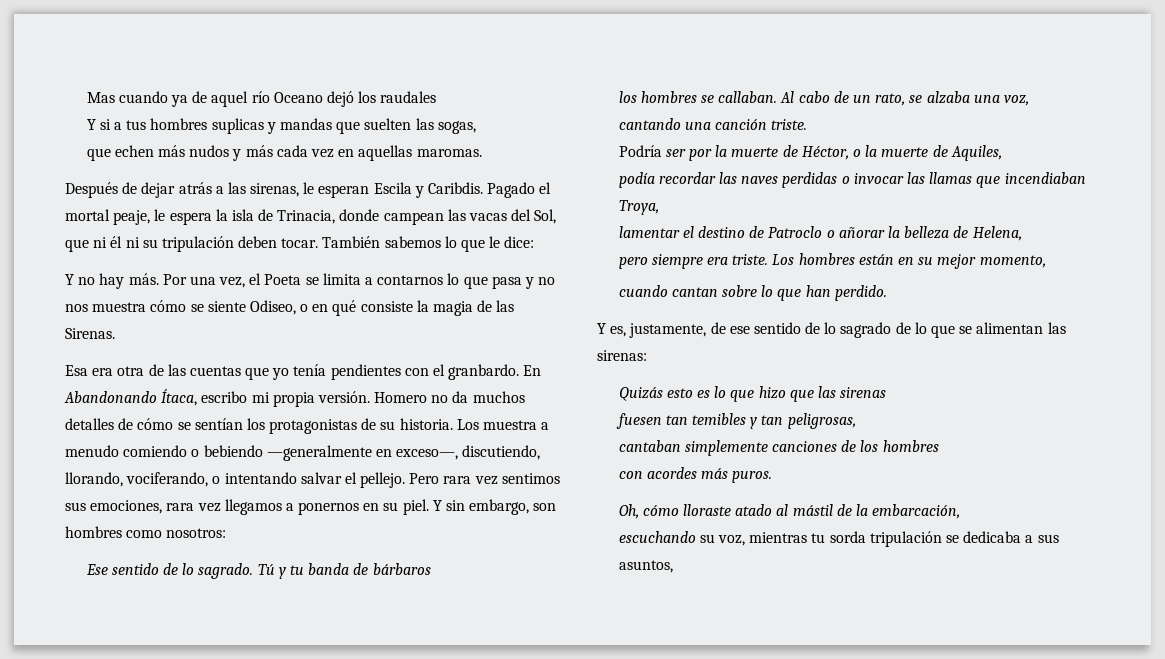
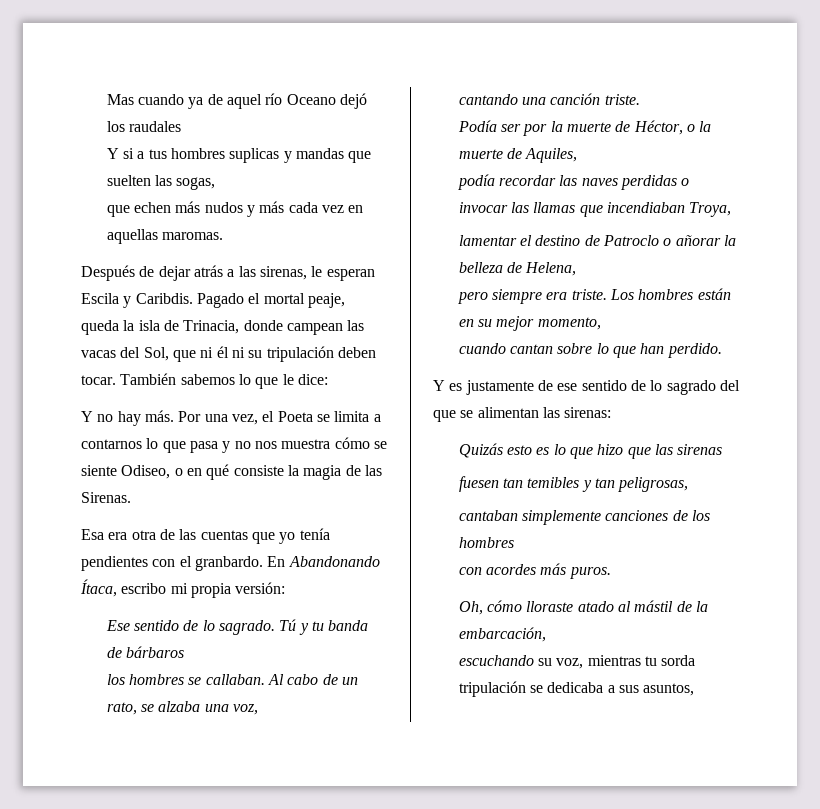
- Pagado el mortal peaje, le espera la isla de Trinacia, donde campean las vacas del Sol, que ni él ni su tripulación deben tocar.
+ Pagado el mortal peaje, queda la isla de Trinacia, donde campean las vacas del Sol, que ni él ni su tripulación deben tocar.
- En Abandonando Ítaca, escribo mi propia versión. Homero no da muchos detalles de cómo se sentían los protagonistas de su historia. Los muestra a menudo comiendo o bebiendo —generalmente en exceso—, discutiendo, llorando, vociferando, o intentando salvar el pellejo. Pero rara vez sentimos sus emociones, rara vez llegamos a ponernos en su piel. Y sin embargo, son hombres como nosotros:
+ En Abandonando Ítaca, escribo mi propia versión:
- Podría ser por la muerte de Héctor, o la muerte de Aquiles,
+ Podía ser por la muerte de Héctor, o la muerte de Aquiles,
- Y es, justamente, de ese sentido de lo sagrado de lo que se alimentan las sirenas:
+ Y es justamente de ese sentido de lo sagrado del que se alimentan las sirenas:

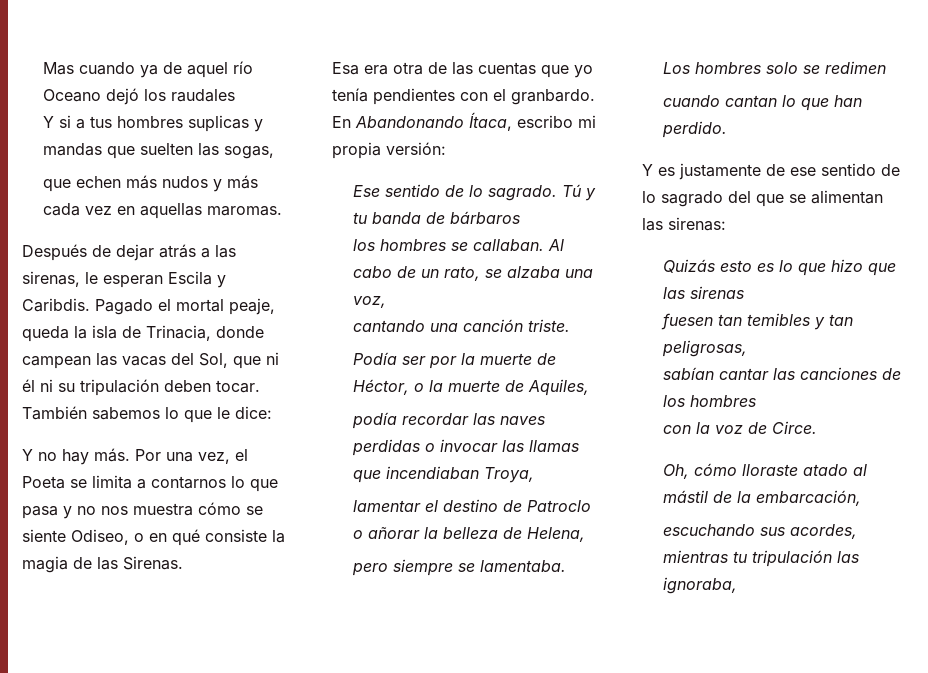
- pero siempre era triste. Los hombres están en su mejor momento,
+ pero siempre se lamentaba. Los hombres solo se redimen
- cuando cantan sobre lo que han perdido.
+ cuando cantan lo que han perdido.
- cantaban simplemente canciones de los hombres
+ sabían cantar las canciones de los hombres
- con acordes más puros.
+ con la voz de Circe.
- escuchando su voz, mientras tu sorda tripulación se dedicaba a sus asuntos,
+ escuchando sus acordes, mientras tu tripulación las ignoraba,

